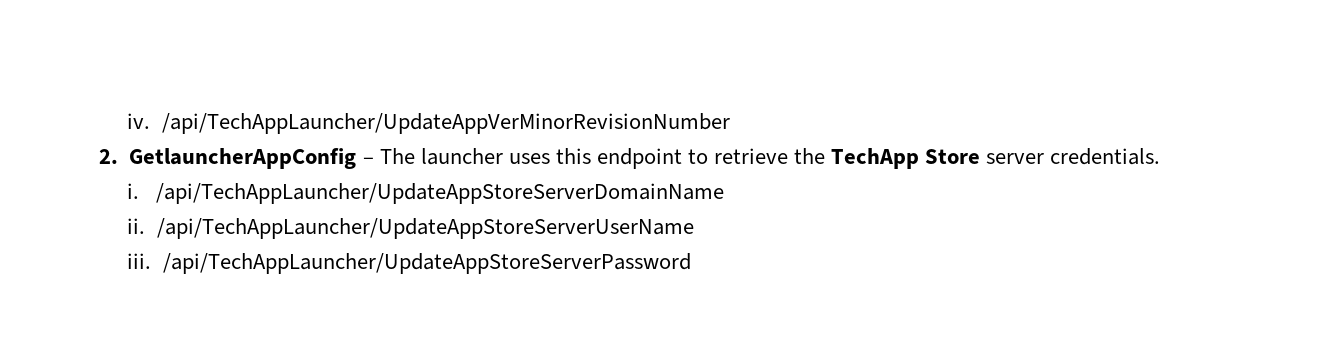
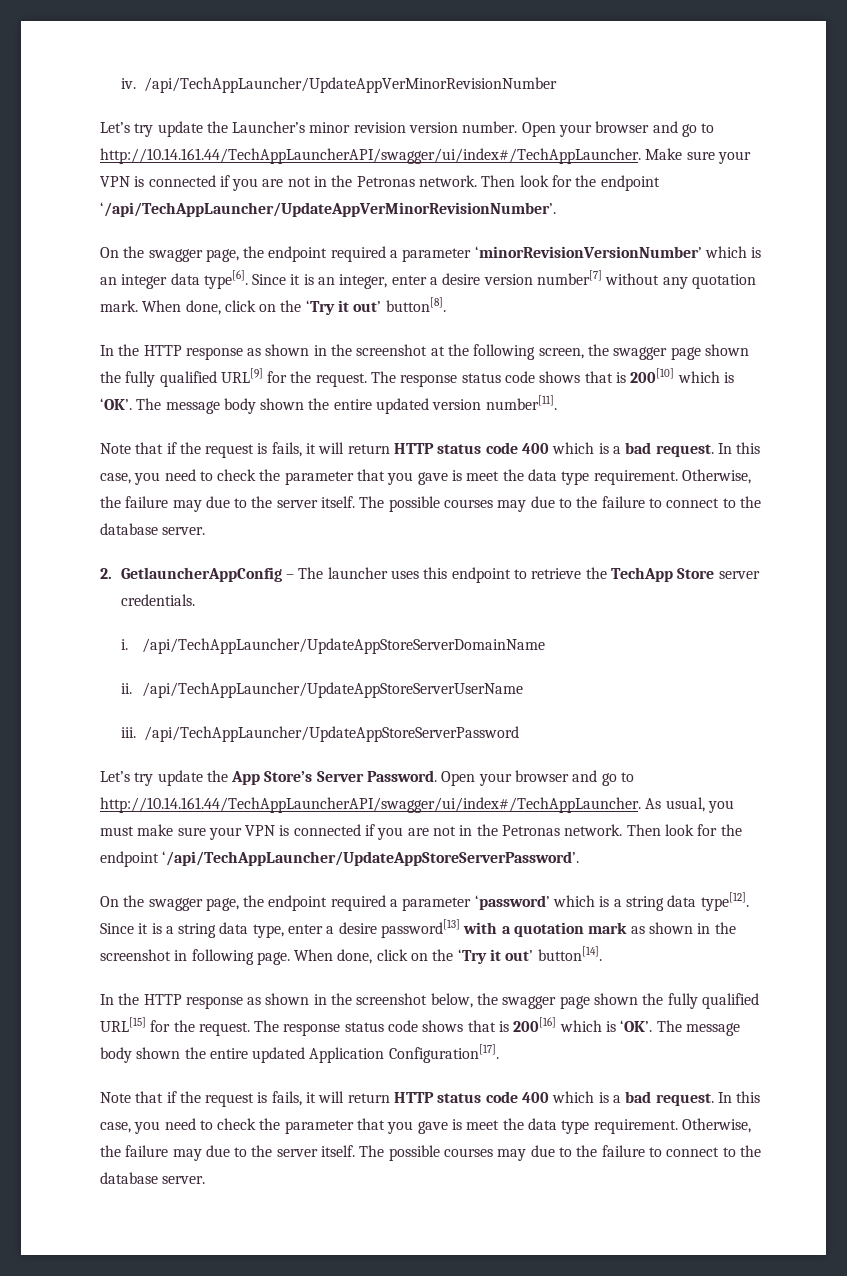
+ Let’s try update the Launcher’s minor revision version number. Open your browser and go to http://10.14.161.44/TechAppLauncherAPI/swagger/ui/index#/TechAppLauncher. Make sure your VPN is connected if you are not in the Petronas network. Then look for the endpoint ‘/api/TechAppLauncher/UpdateAppVerMinorRevisionNumber’.
+ On the swagger page, the endpoint required a parameter ‘minorRevisionVersionNumber’ which is an integer data type[6]. Since it is an integer, enter a desire version number[7] without any quotation mark. When done, click on the ‘Try it out’ button[8].
+ In the HTTP response as shown in the screenshot at the following screen, the swagger page shown the fully qualified URL[9] for the request. The response status code shows that is 200[10] which is ‘OK’. The message body shown the entire updated version number[11].
+ Note that if the request is fails, it will return HTTP status code 400 which is a bad request. In this case, you need to check the parameter that you gave is meet the data type requirement. Otherwise, the failure may due to the server itself. The possible courses may due to the failure to connect to the database server.
+ Let’s try update the App Store’s Server Password. Open your browser and go to http://10.14.161.44/TechAppLauncherAPI/swagger/ui/index#/TechAppLauncher. As usual, you must make sure your VPN is connected if you are not in the Petronas network. Then look for the endpoint ‘/api/TechAppLauncher/UpdateAppStoreServerPassword’.
+ On the swagger page, the endpoint required a parameter ‘password’ which is a string data type[12]. Since it is a string data type, enter a desire password[13] with a quotation mark as shown in the screenshot in following page. When done, click on the ‘Try it out’ button[14].
+ In the HTTP response as shown in the screenshot below, the swagger page shown the fully qualified URL[15] for the request. The response status code shows that is 200[16] which is ‘OK’. The message body shown the entire updated Application Configuration[17].
+ Note that if the request is fails, it will return HTTP status code 400 which is a bad request. In this case, you need to check the parameter that you gave is meet the data type requirement. Otherwise, the failure may due to the server itself. The possible courses may due to the failure to connect to the database server.

